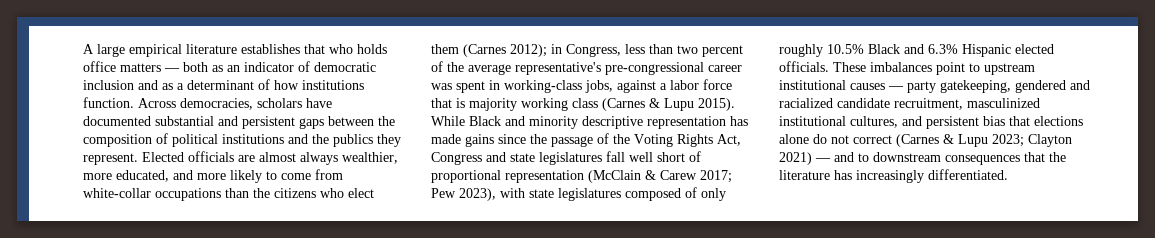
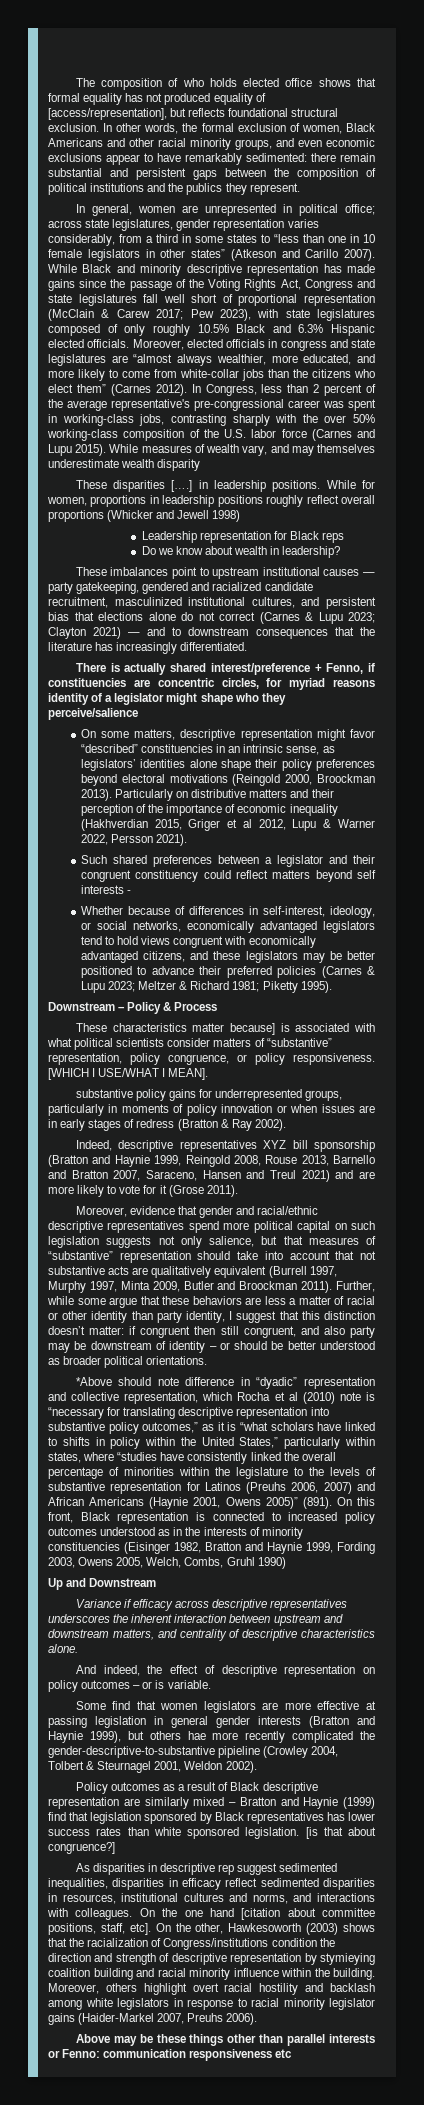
- A large empirical literature establishes that who holds office matters — both as an indicator of democratic inclusion and as a determinant of how institutions function. Across democracies, scholars have documented substantial and persistent gaps between the composition of political institutions and the publics they represent. Elected officials are almost always wealthier, more educated, and more likely to come from white-collar occupations than the citizens who elect them (Carnes 2012); in Congress, less than two percent of the average representative's pre-congressional career was spent in working-class jobs, against a labor force that is majority working class (Carnes & Lupu 2015).
+ The composition of who holds elected office shows that formal equality has not produced equality of [access/representation], but reflects foundational structural exclusion. In other words, the formal exclusion of women, Black Americans and other racial minority groups, and even economic exclusions appear to have remarkably sedimented: there remain substantial and persistent gaps between the composition of political institutions and the publics they represent.
+ In general, women are unrepresented in political office; across state legislatures, gender representation varies considerably, from a third in some states to “less than one in 10 female legislators in other states” (Atkeson and Carillo 2007).
- Pew 2023), with state legislatures composed of only roughly 10.5% Black and 6.3% Hispanic elected officials. These imbalances point to upstream institutional causes — party gatekeeping, gendered and racialized candidate recruitment, masculinized institutional cultures, and persistent bias that elections alone do not correct (Carnes & Lupu 2023;
+ Pew 2023), with state legislatures composed of only roughly 10.5% Black and 6.3% Hispanic elected officials. Moreover, elected officials in congress and state legislatures are “almost always wealthier, more educated, and more likely to come from white-collar jobs than the citizens who elect them” (Carnes 2012). In Congress, less than 2 percent of the average representative's pre-congressional career was spent in working-class jobs, contrasting sharply with the over 50% working-class composition of the U.S. labor force (Carnes and Lupu 2015). While measures of wealth vary, and may themselves underestimate wealth disparity
+ These disparities [….] in leadership positions. While for women, proportions in leadership positions roughly reflect overall proportions (Whicker and Jewell 1998)
+ Leadership representation for Black reps
+ Do we know about wealth in leadership?
+ These imbalances point to upstream institutional causes — party gatekeeping, gendered and racialized candidate recruitment, masculinized institutional cultures, and persistent bias that elections alone do not correct (Carnes & Lupu 2023;
+ There is actually shared interest/preference + Fenno, if constituencies are concentric circles, for myriad reasons identity of a legislator might shape who they perceive/salience
+ On some matters, descriptive representation might favor “described” constituencies in an intrinsic sense, as legislators’ identities alone shape their policy preferences beyond electoral motivations (Reingold 2000, Broockman 2013). Particularly on distributive matters and their perception of the importance of economic inequality (Hakhverdian 2015, Griger et al 2012, Lupu & Warner 2022, Persson 2021).
+ Such shared preferences between a legislator and their congruent constituency could reflect matters beyond self interests -
+ Whether because of differences in self-interest, ideology, or social networks, economically advantaged legislators tend to hold views congruent with economically advantaged citizens, and these legislators may be better positioned to advance their preferred policies (Carnes & Lupu 2023; Meltzer & Richard 1981; Piketty 1995).
+ Downstream – Policy & Process
+ These characteristics matter because] is associated with what political scientists consider matters of “substantive” representation, policy congruence, or policy responsiveness. [WHICH I USE/WHAT I MEAN].
+ substantive policy gains for underrepresented groups, particularly in moments of policy innovation or when issues are in early stages of redress (Bratton & Ray 2002).
+ Indeed, descriptive representatives XYZ bill sponsorship (Bratton and Haynie 1999, Reingold 2008, Rouse 2013, Barnello and Bratton 2007, Saraceno, Hansen and Treul 2021) and are more likely to vote for it (Grose 2011).
+ Moreover, evidence that gender and racial/ethnic descriptive representatives spend more political capital on such legislation suggests not only salience, but that measures of “substantive” representation should take into account that not substantive acts are qualitatively equivalent (Burrell 1997, Murphy 1997, Minta 2009, Butler and Broockman 2011). Further, while some argue that these behaviors are less a matter of racial or other identity than party identity, I suggest that this distinction doesn’t matter: if congruent then still congruent, and also party may be downstream of identity – or should be better understood as broader political orientations.
+ *Above should note difference in “dyadic” representation and collective representation, which Rocha et al (2010) note is “necessary for translating descriptive representation into substantive policy outcomes,” as it is “what scholars have linked to shifts in policy within the United States,” particularly within states, where “studies have consistently linked the overall percentage of minorities within the legislature to the levels of substantive representation for Latinos (Preuhs 2006, 2007) and African Americans (Haynie 2001, Owens 2005)” (891). On this front, Black representation is connected to increased policy outcomes understood as in the interests of minority constituencies (Eisinger 1982, Bratton and Haynie 1999, Fording 2003, Owens 2005, Welch, Combs, Gruhl 1990)
+ Up and Downstream
+ Variance if efficacy across descriptive representatives underscores the inherent interaction between upstream and downstream matters, and centrality of descriptive characteristics alone.
+ And indeed, the effect of descriptive representation on policy outcomes – or is variable.
+ Some find that women legislators are more effective at passing legislation in general gender interests (Bratton and Haynie 1999), but others hae more recently complicated the gender-descriptive-to-substantive pipieline (Crowley 2004, Tolbert & Steurnagel 2001, Weldon 2002).
+ Policy outcomes as a result of Black descriptive representation are similarly mixed – Bratton and Haynie (1999) find that legislation sponsored by Black representatives has lower success rates than white sponsored legislation. [is that about congruence?]
+ As disparities in descriptive rep suggest sedimented inequalities, disparities in efficacy reflect sedimented disparities in resources, institutional cultures and norms, and interactions with colleagues. On the one hand [citation about committee positions, staff, etc]. On the other, Hawkesoworth (2003) shows that the racialization of Congress/institutions condition the direction and strength of descriptive representation by stymieying coalition building and racial minority influence within the building. Moreover, others highlight overt racial hostility and backlash among white legislators in response to racial minority legislator gains (Haider-Markel 2007, Preuhs 2006).
+ Above may be these things other than parallel interests or Fenno: communication responsiveness etc

